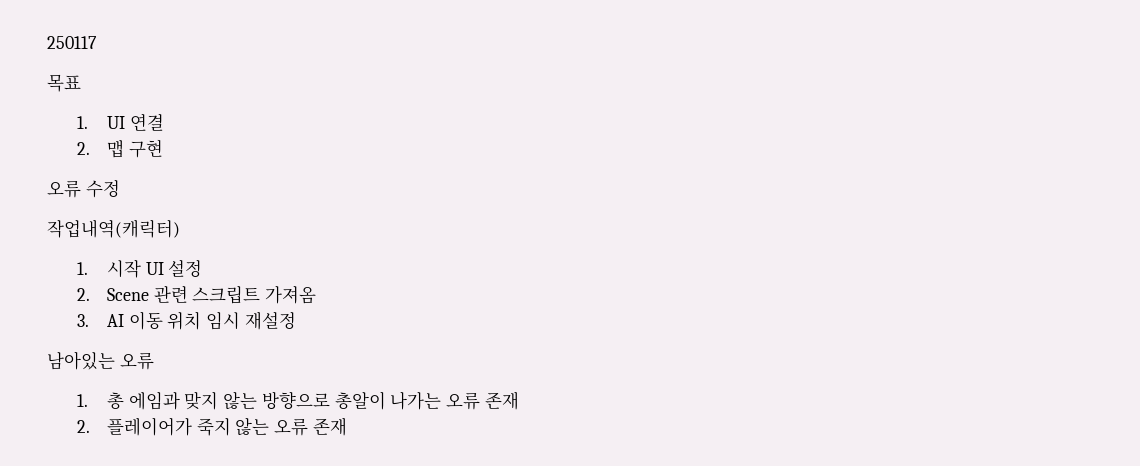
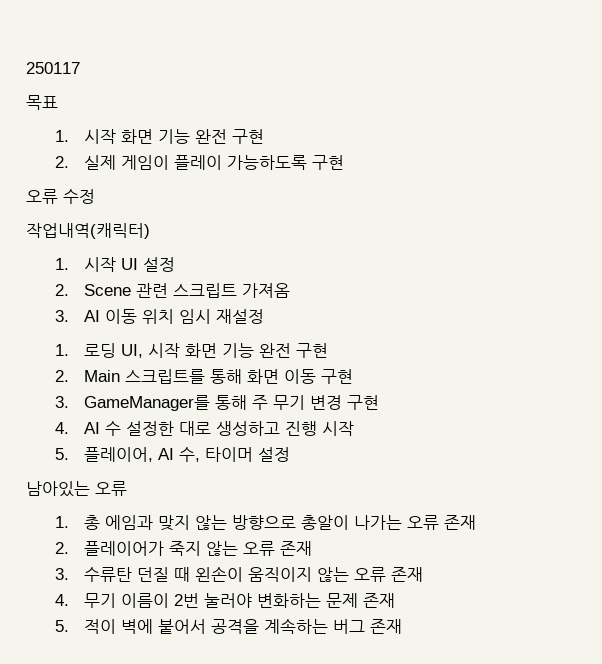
- 1. UI 연결
- 2. 맵 구현
+ 1. 시작 화면 기능 완전 구현
+ 2. 실제 게임이 플레이 가능하도록 구현
+ 1. 로딩 UI, 시작 화면 기능 완전 구현
+ 2. Main 스크립트를 통해 화면 이동 구현
+ 3. GameManager를 통해 주 무기 변경 구현
+ 4. AI 수 설정한 대로 생성하고 진행 시작
+ 5. 플레이어, AI 수, 타이머 설정
+ 3. 수류탄 던질 때 왼손이 움직이지 않는 오류 존재
+ 4. 무기 이름이 2번 눌러야 변화하는 문제 존재
+ 5. 적이 벽에 붙어서 공격을 계속하는 버그 존재

